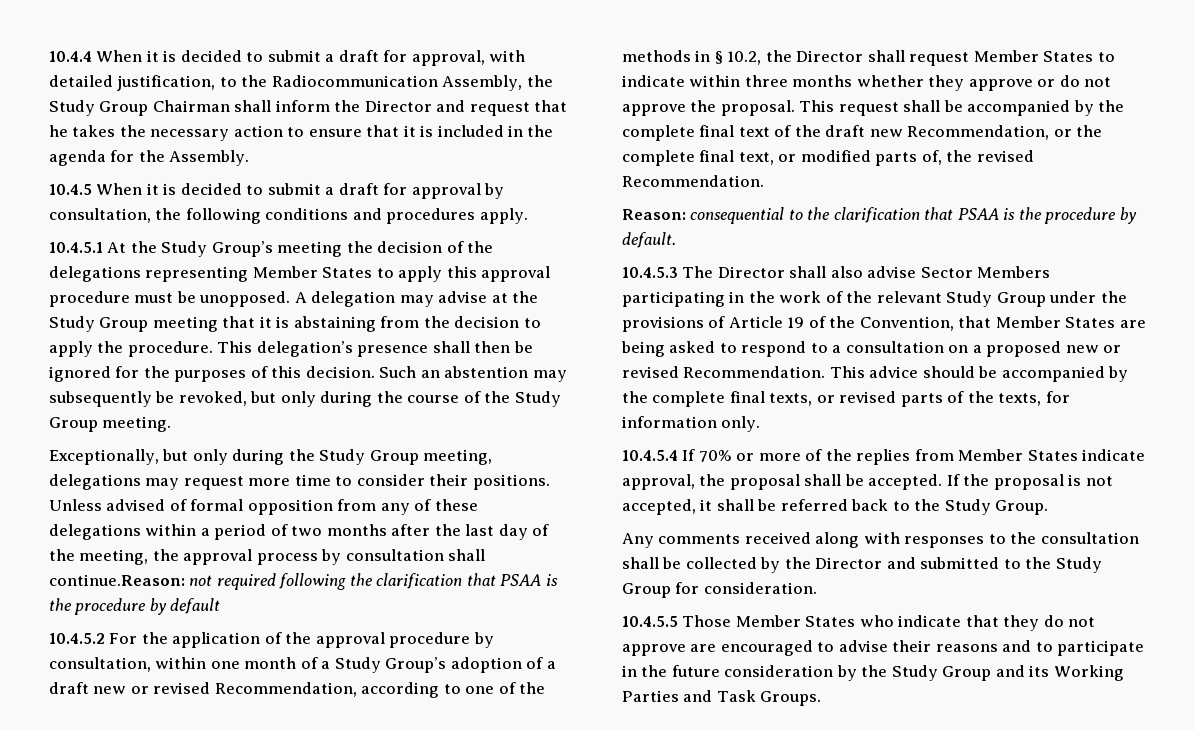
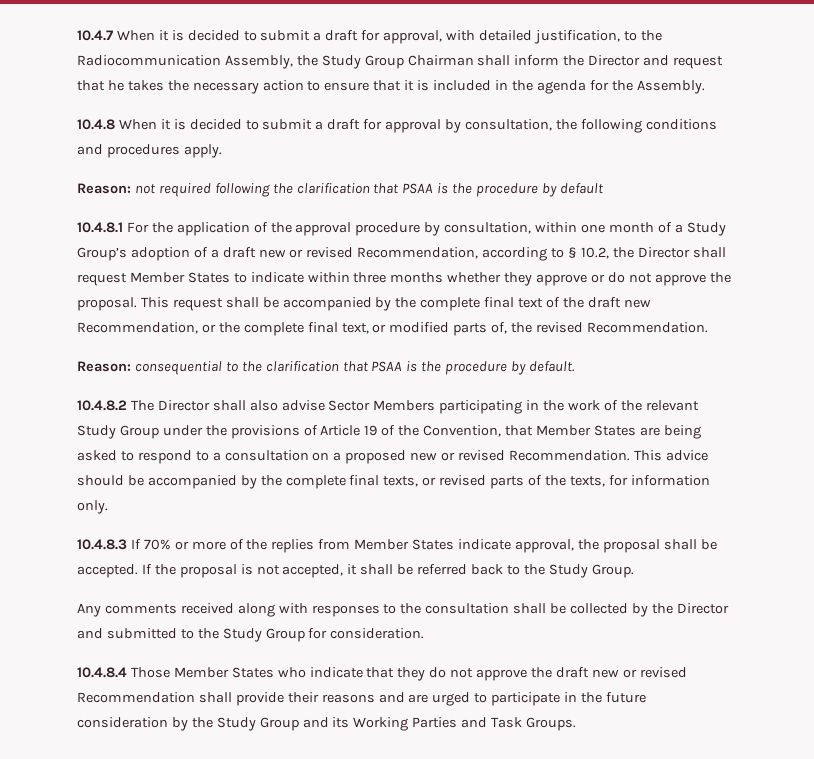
- 10.4.4 When it is decided to submit a draft for approval, with detailed justification, to the Radiocommunication Assembly, the Study Group Chairman shall inform the Director and request that he takes the necessary action to ensure that it is included in the agenda for the Assembly.
+ 10.4.7 When it is decided to submit a draft for approval, with detailed justification, to the Radiocommunication Assembly, the Study Group Chairman shall inform the Director and request that he takes the necessary action to ensure that it is included in the agenda for the Assembly.
- 10.4.5 When it is decided to submit a draft for approval by consultation, the following conditions and procedures apply.
+ 10.4.8 When it is decided to submit a draft for approval by consultation, the following conditions and procedures apply.
- 10.4.5.1 At the Study Group’s meeting the decision of the delegations representing Member States to apply this approval procedure must be unopposed. A delegation may advise at the Study Group meeting that it is abstaining from the decision to apply the procedure. This delegation’s presence shall then be ignored for the purposes of this decision. Such an abstention may subsequently be revoked, but only during the course of the Study Group meeting.
- Exceptionally, but only during the Study Group meeting, delegations may request more time to consider their positions. Unless advised of formal opposition from any of these delegations within a period of two months after the last day of the meeting, the approval process by consultation shall continue.Reason: not required following the clarification that PSAA is the procedure by default
+ Reason: not required following the clarification that PSAA is the procedure by default
- 10.4.5.2 For the application of the approval procedure by consultation, within one month of a Study Group’s adoption of a draft new or revised Recommendation, according to one of the methods in § 10.2, the Director shall request Member States to indicate within three months whether they approve or do not approve the proposal.
+ 10.4.8.1 For the application of the approval procedure by consultation, within one month of a Study Group’s adoption of a draft new or revised Recommendation, according to § 10.2, the Director shall request Member States to indicate within three months whether they approve or do not approve the proposal.
- 10.4.5.3 The Director shall also advise Sector Members participating in the work of the relevant Study Group under the provisions of Article 19 of the Convention, that Member States are being asked to respond to a consultation on a proposed new or revised Recommendation.
+ 10.4.8.2 The Director shall also advise Sector Members participating in the work of the relevant Study Group under the provisions of Article 19 of the Convention, that Member States are being asked to respond to a consultation on a proposed new or revised Recommendation.
- 10.4.5.4 If 70% or more of the replies from Member States indicate approval, the proposal shall be accepted.
+ 10.4.8.3 If 70% or more of the replies from Member States indicate approval, the proposal shall be accepted.
- 10.4.5.5 Those Member States who indicate that they do not approve are encouraged to advise their reasons and to participate in the future consideration by the Study Group and its Working Parties and Task Groups.
+ 10.4.8.4 Those Member States who indicate that they do not approve the draft new or revised Recommendation shall provide their reasons and are urged to participate in the future consideration by the Study Group and its Working Parties and Task Groups.

